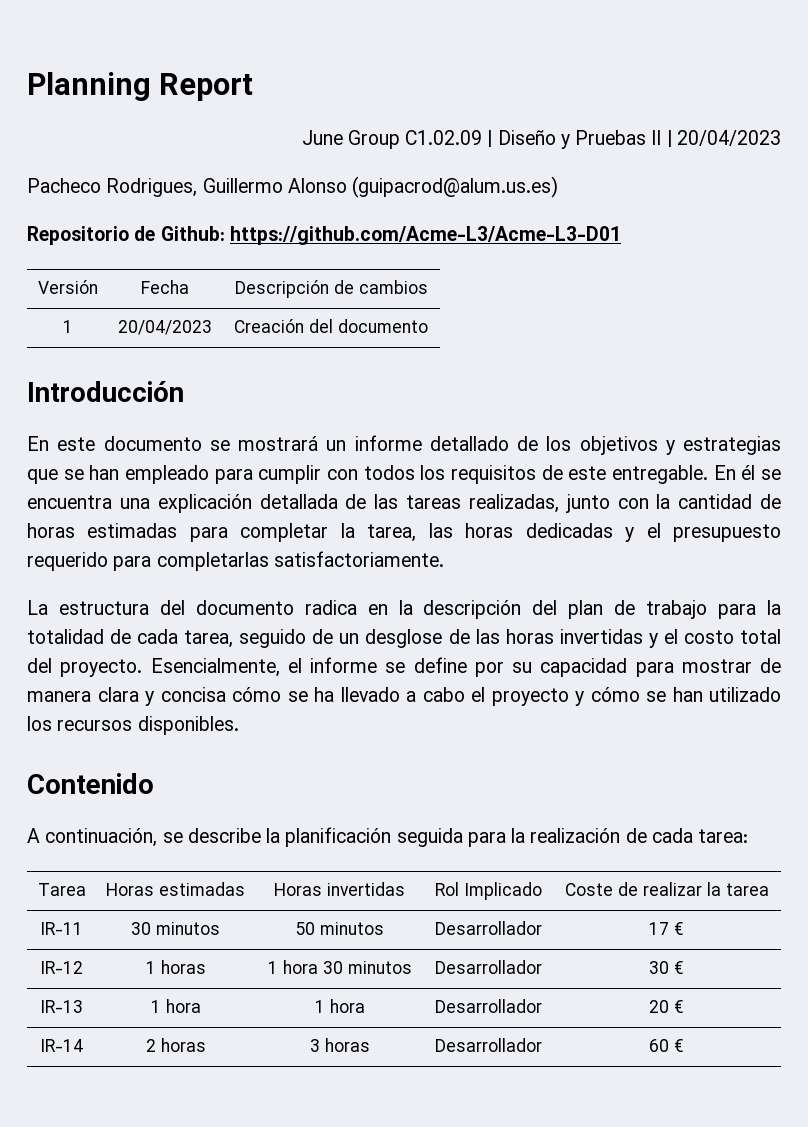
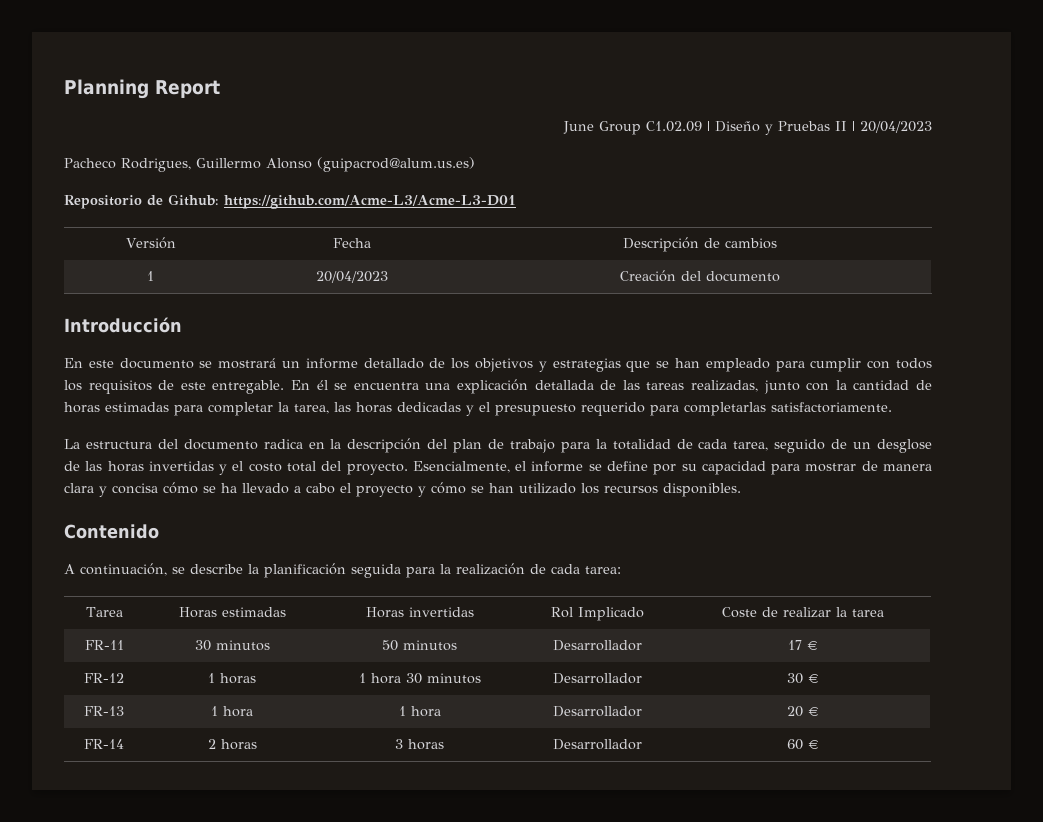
- IR-11 | 30 minutos | 50 minutos | Desarrollador | 17 €
+ FR-11 | 30 minutos | 50 minutos | Desarrollador | 17 €
- IR-12 | 1 horas | 1 hora 30 minutos | Desarrollador | 30 €
+ FR-12 | 1 horas | 1 hora 30 minutos | Desarrollador | 30 €
- IR-13 | 1 hora | 1 hora | Desarrollador | 20 €
+ FR-13 | 1 hora | 1 hora | Desarrollador | 20 €
- IR-14 | 2 horas | 3 horas | Desarrollador | 60 €
+ FR-14 | 2 horas | 3 horas | Desarrollador | 60 €

